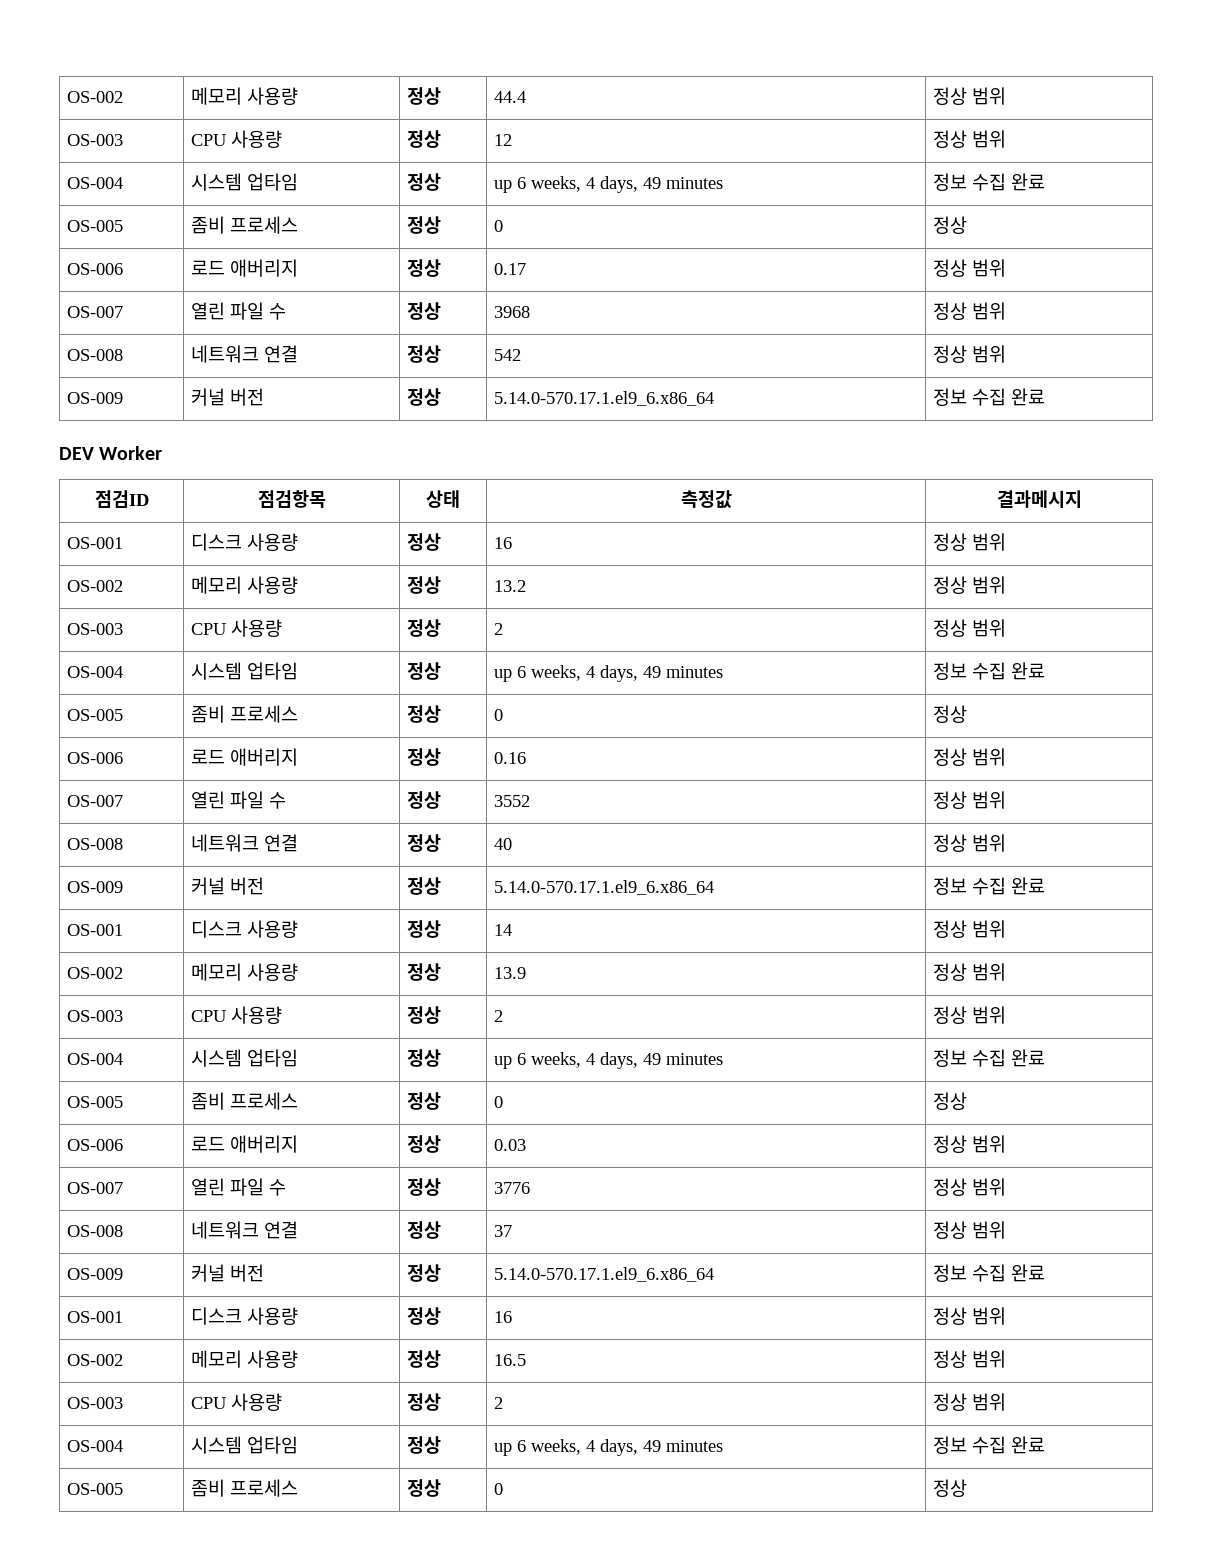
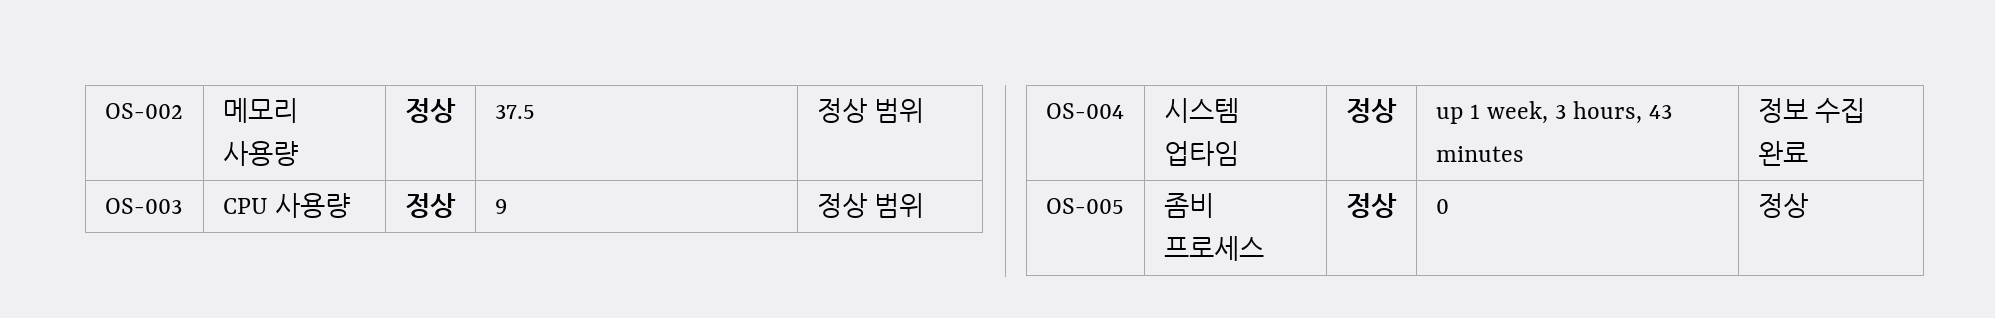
- OS-002 | 메모리 사용량 | 정상 | 44.4 | 정상 범위
- OS-003 | CPU 사용량 | 정상 | 12 | 정상 범위
- OS-004 | 시스템 업타임 | 정상 | up 6 weeks, 4 days, 49 minutes | 정보 수집 완료
+ OS-002 | 메모리 사용량 | 정상 | 37.5 | 정상 범위
+ OS-003 | CPU 사용량 | 정상 | 9 | 정상 범위
+ OS-004 | 시스템 업타임 | 정상 | up 1 week, 3 hours, 43 minutes | 정보 수집 완료
- OS-006 | 로드 애버리지 | 정상 | 0.17 | 정상 범위
- OS-007 | 열린 파일 수 | 정상 | 3968 | 정상 범위
- OS-008 | 네트워크 연결 | 정상 | 542 | 정상 범위
- OS-009 | 커널 버전 | 정상 | 5.14.0-570.17.1.el9_6.x86_64 | 정보 수집 완료
- DEV Worker
- 점검ID | 점검항목 | 상태 | 측정값 | 결과메시지
- OS-001 | 디스크 사용량 | 정상 | 16 | 정상 범위
- OS-002 | 메모리 사용량 | 정상 | 13.2 | 정상 범위
- OS-003 | CPU 사용량 | 정상 | 2 | 정상 범위
- OS-004 | 시스템 업타임 | 정상 | up 6 weeks, 4 days, 49 minutes | 정보 수집 완료
- OS-005 | 좀비 프로세스 | 정상 | 0 | 정상
- OS-006 | 로드 애버리지 | 정상 | 0.16 | 정상 범위
- OS-007 | 열린 파일 수 | 정상 | 3552 | 정상 범위
- OS-008 | 네트워크 연결 | 정상 | 40 | 정상 범위
- OS-009 | 커널 버전 | 정상 | 5.14.0-570.17.1.el9_6.x86_64 | 정보 수집 완료
- OS-001 | 디스크 사용량 | 정상 | 14 | 정상 범위
- OS-002 | 메모리 사용량 | 정상 | 13.9 | 정상 범위
- OS-003 | CPU 사용량 | 정상 | 2 | 정상 범위
- OS-004 | 시스템 업타임 | 정상 | up 6 weeks, 4 days, 49 minutes | 정보 수집 완료
- OS-005 | 좀비 프로세스 | 정상 | 0 | 정상
- OS-006 | 로드 애버리지 | 정상 | 0.03 | 정상 범위
- OS-007 | 열린 파일 수 | 정상 | 3776 | 정상 범위
- OS-008 | 네트워크 연결 | 정상 | 37 | 정상 범위
- OS-009 | 커널 버전 | 정상 | 5.14.0-570.17.1.el9_6.x86_64 | 정보 수집 완료
- OS-001 | 디스크 사용량 | 정상 | 16 | 정상 범위
- OS-002 | 메모리 사용량 | 정상 | 16.5 | 정상 범위
- OS-003 | CPU 사용량 | 정상 | 2 | 정상 범위
- OS-004 | 시스템 업타임 | 정상 | up 6 weeks, 4 days, 49 minutes | 정보 수집 완료
- OS-005 | 좀비 프로세스 | 정상 | 0 | 정상

